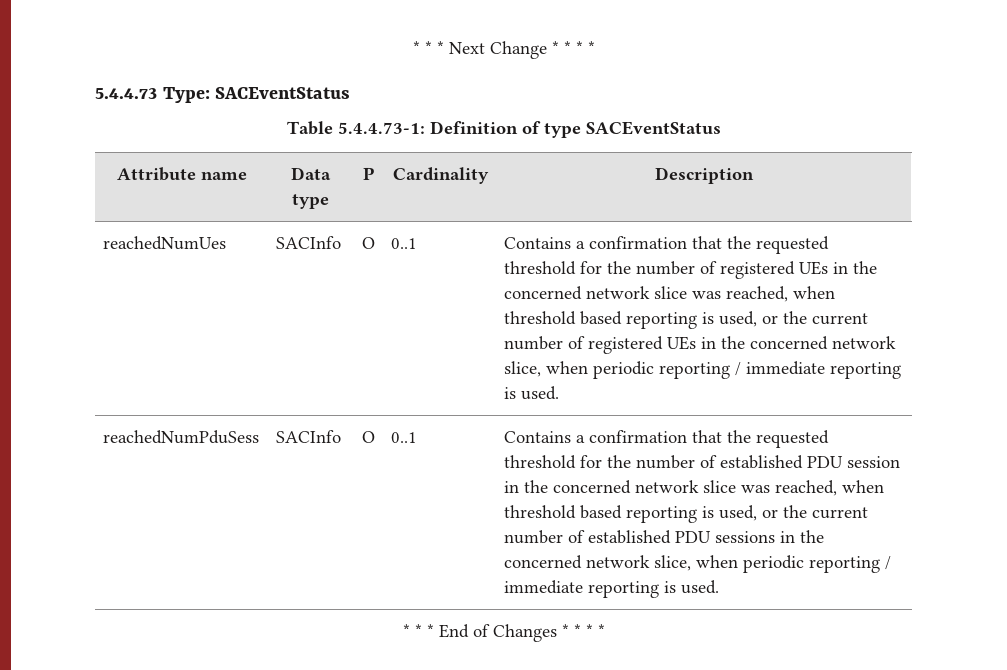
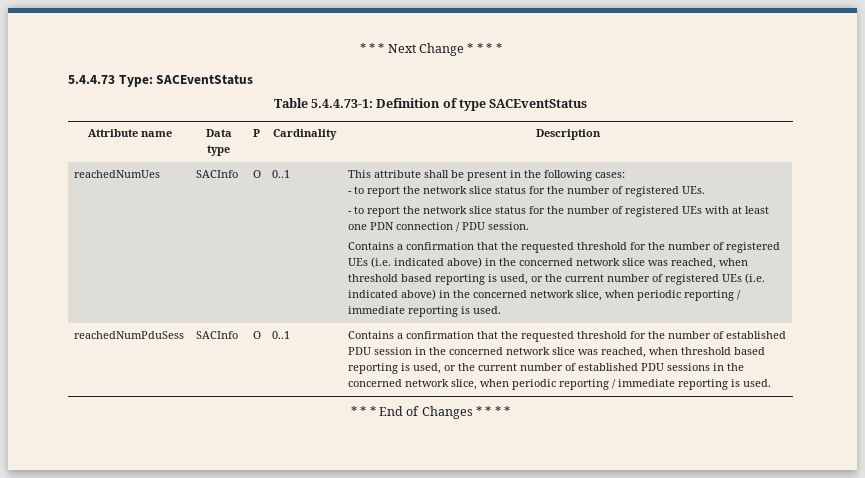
+ This attribute shall be present in the following cases:
+ - to report the network slice status for the number of registered UEs.
+ - to report the network slice status for the number of registered UEs with at least one PDN connection / PDU session.
- Contains a confirmation that the requested threshold for the number of registered UEs in the concerned network slice was reached, when threshold based reporting is used, or the current number of registered UEs in the concerned network slice, when periodic reporting / immediate reporting is used.
+ Contains a confirmation that the requested threshold for the number of registered UEs (i.e. indicated above) in the concerned network slice was reached, when threshold based reporting is used, or the current number of registered UEs (i.e. indicated above) in the concerned network slice, when periodic reporting / immediate reporting is used.

